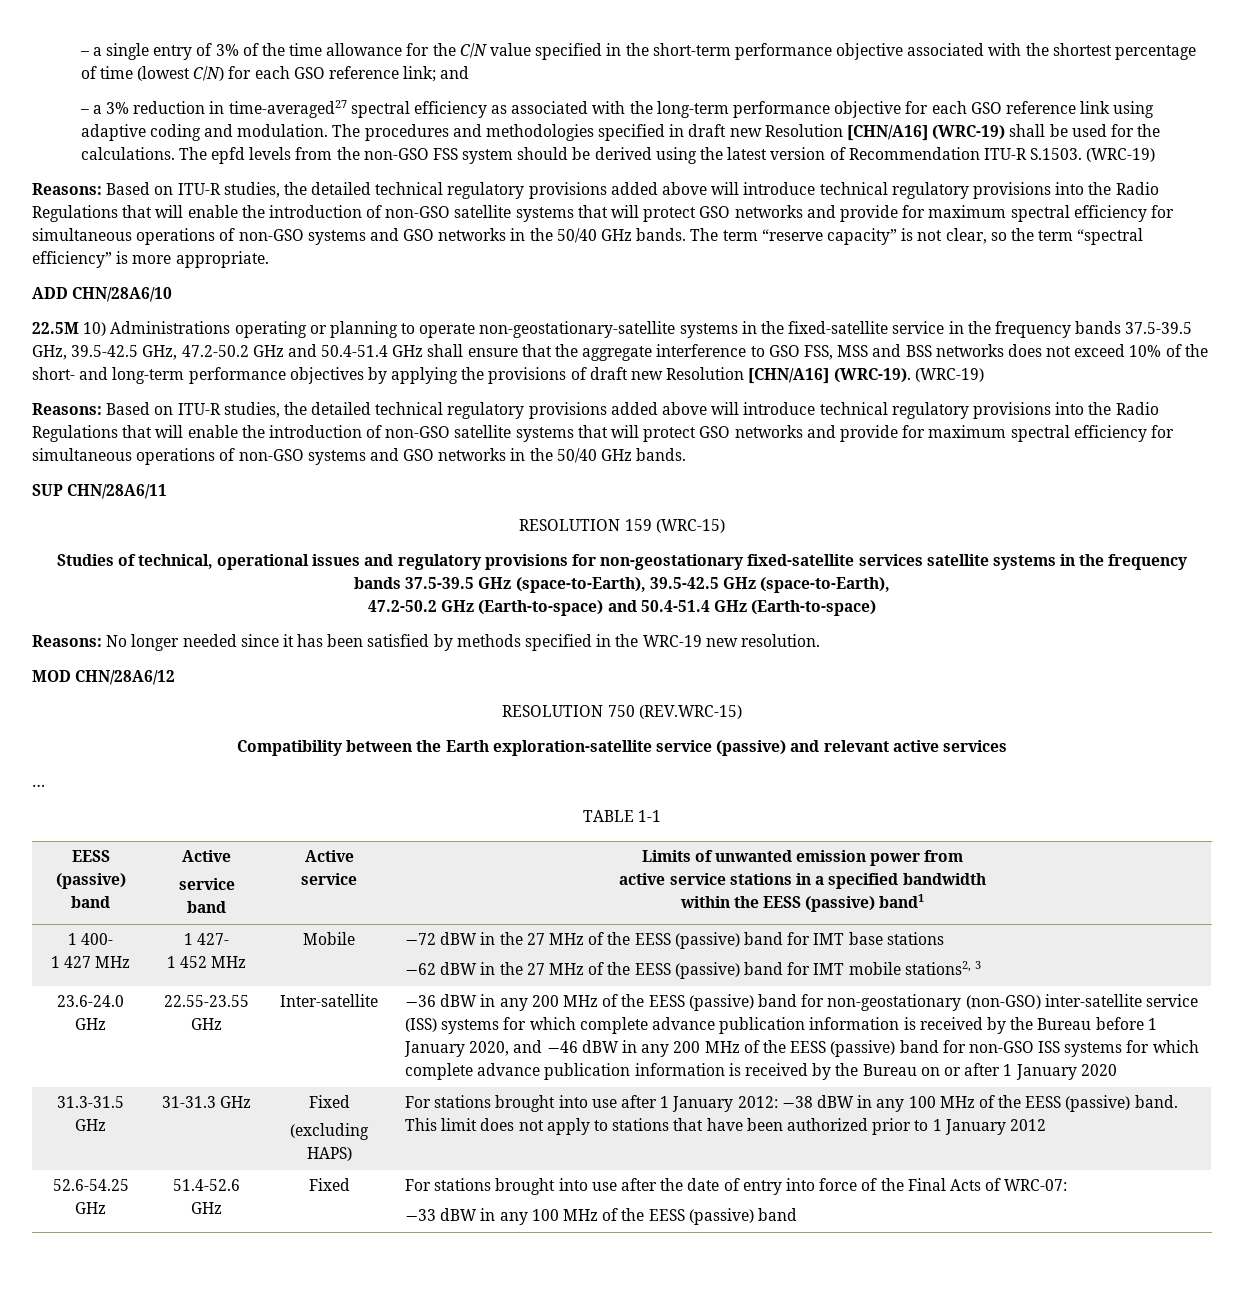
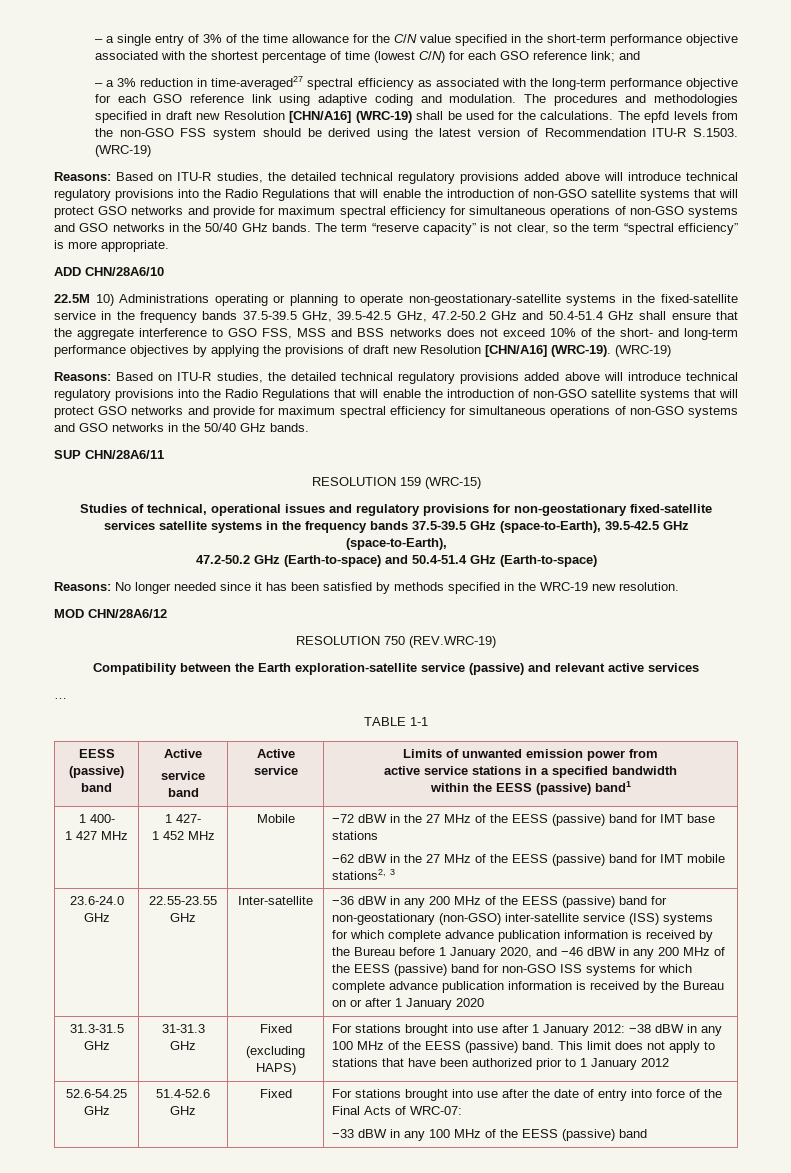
- RESOLUTION 750 (REV.WRC-15)
+ RESOLUTION 750 (REV.WRC-19)

